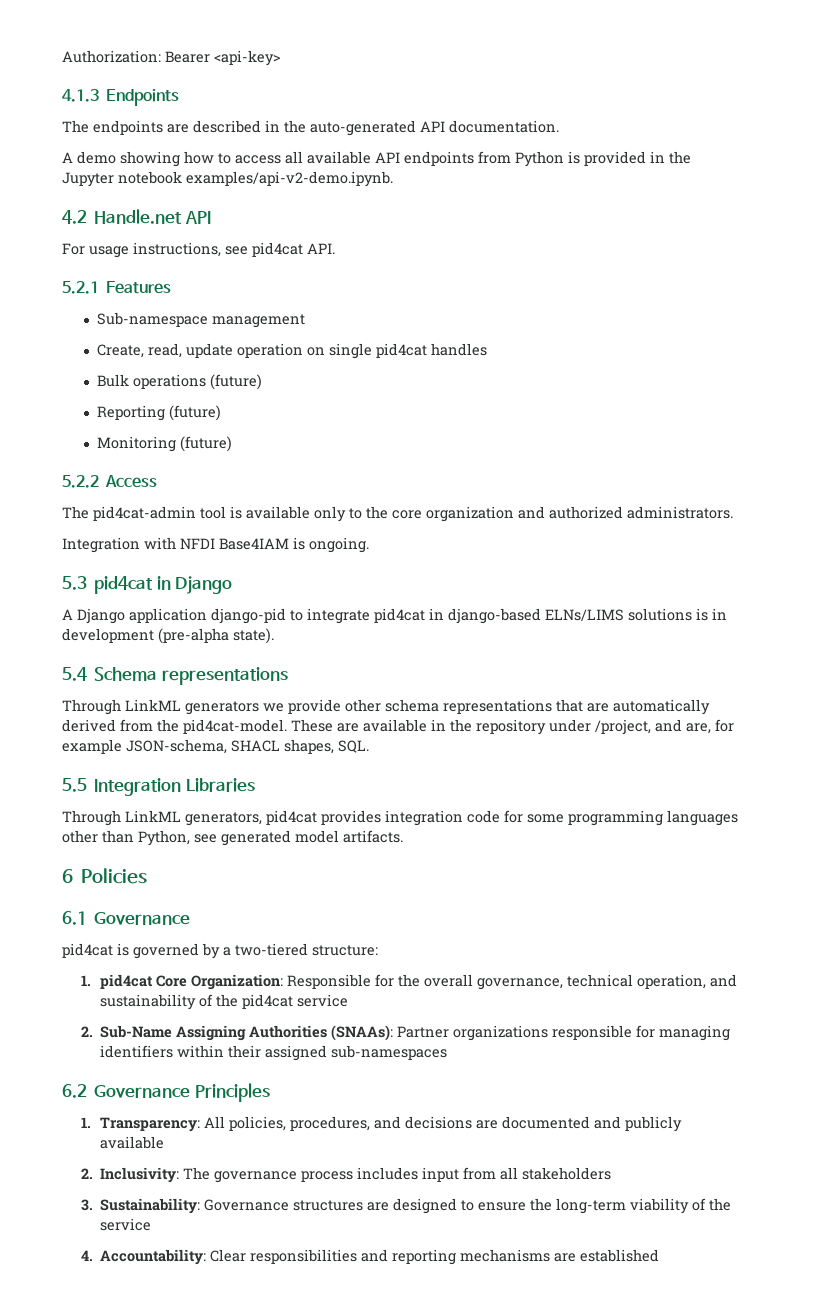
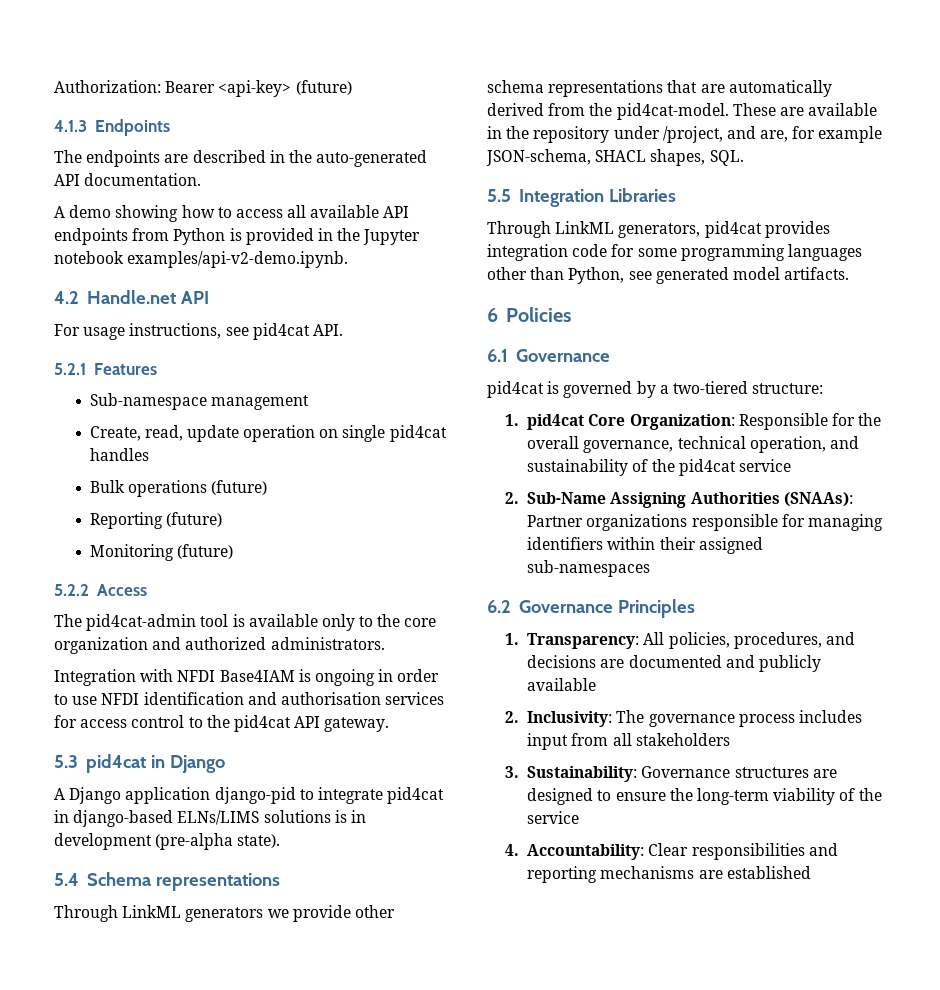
- Authorization: Bearer <api-key>
+ Authorization: Bearer <api-key> (future)
- Integration with NFDI Base4IAM is ongoing.
+ Integration with NFDI Base4IAM is ongoing in order to use NFDI identification and authorisation services for access control to the pid4cat API gateway.

